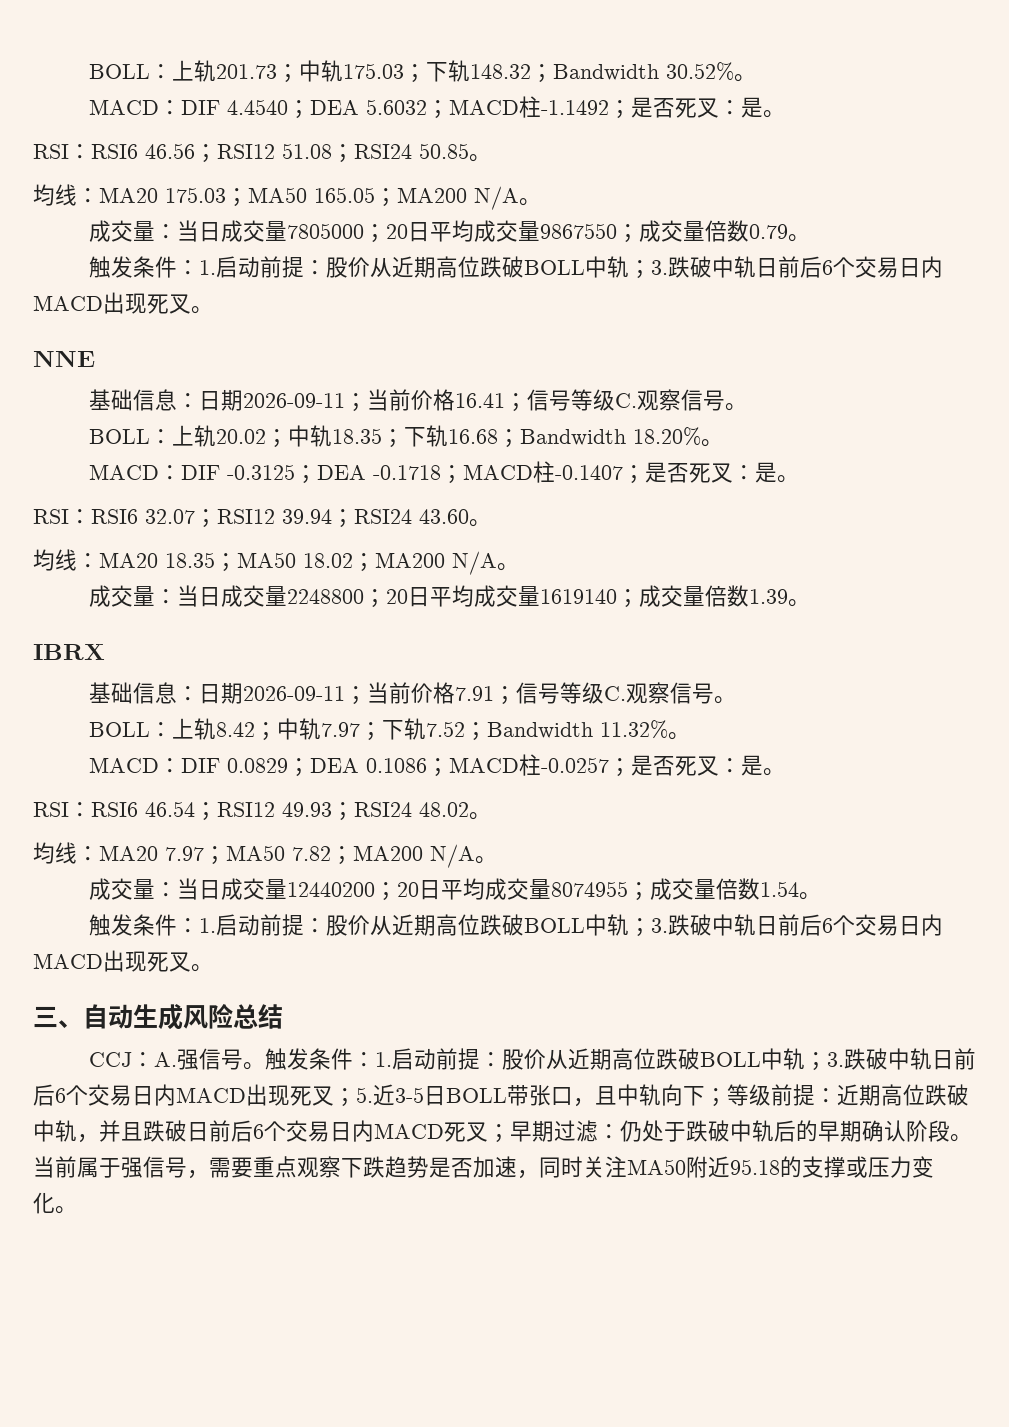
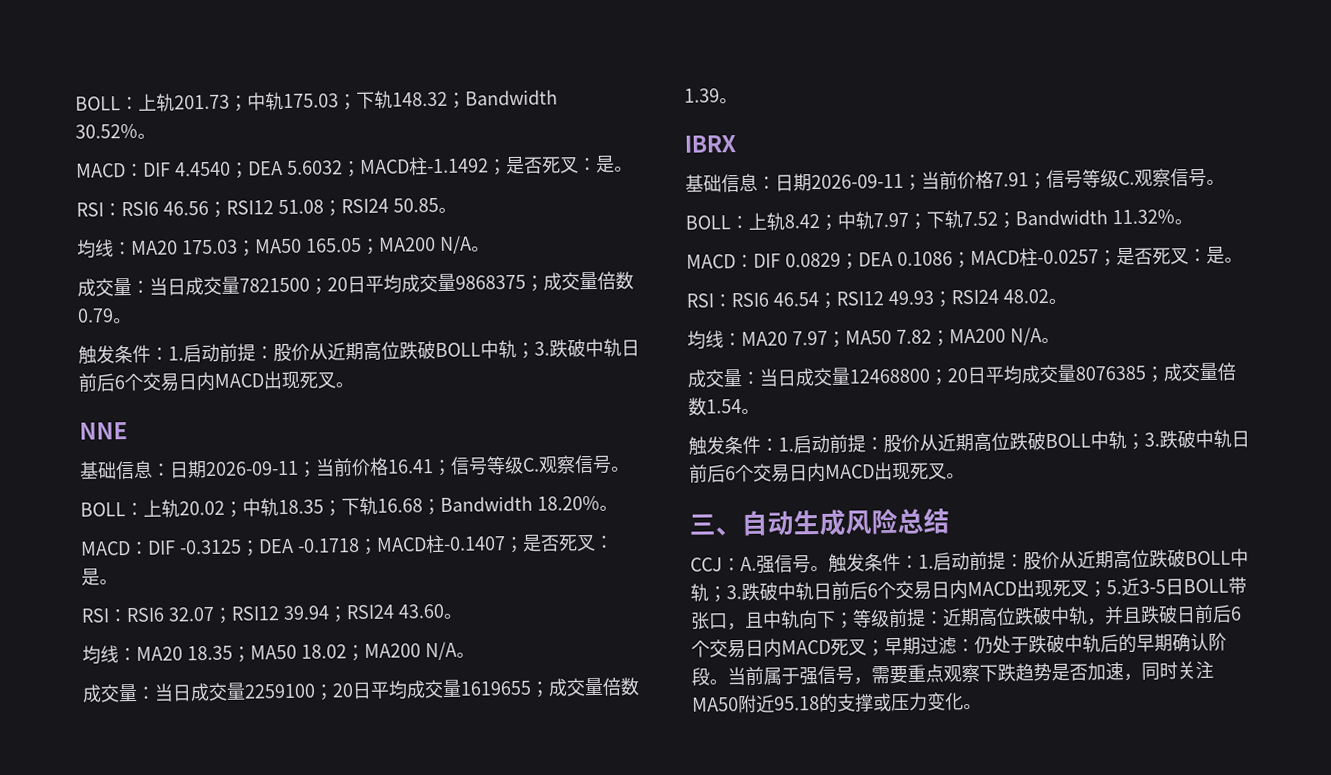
- 成交量：当日成交量7805000；20日平均成交量9867550；成交量倍数0.79。
+ 成交量：当日成交量7821500；20日平均成交量9868375；成交量倍数0.79。
- 成交量：当日成交量2248800；20日平均成交量1619140；成交量倍数1.39。
+ 成交量：当日成交量2259100；20日平均成交量1619655；成交量倍数1.39。
- 成交量：当日成交量12440200；20日平均成交量8074955；成交量倍数1.54。
+ 成交量：当日成交量12468800；20日平均成交量8076385；成交量倍数1.54。

